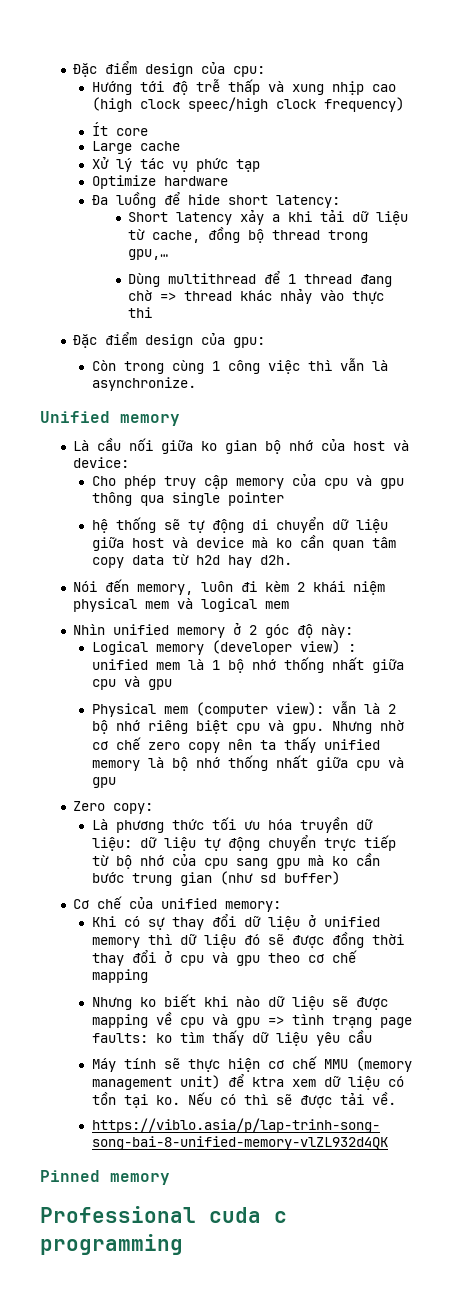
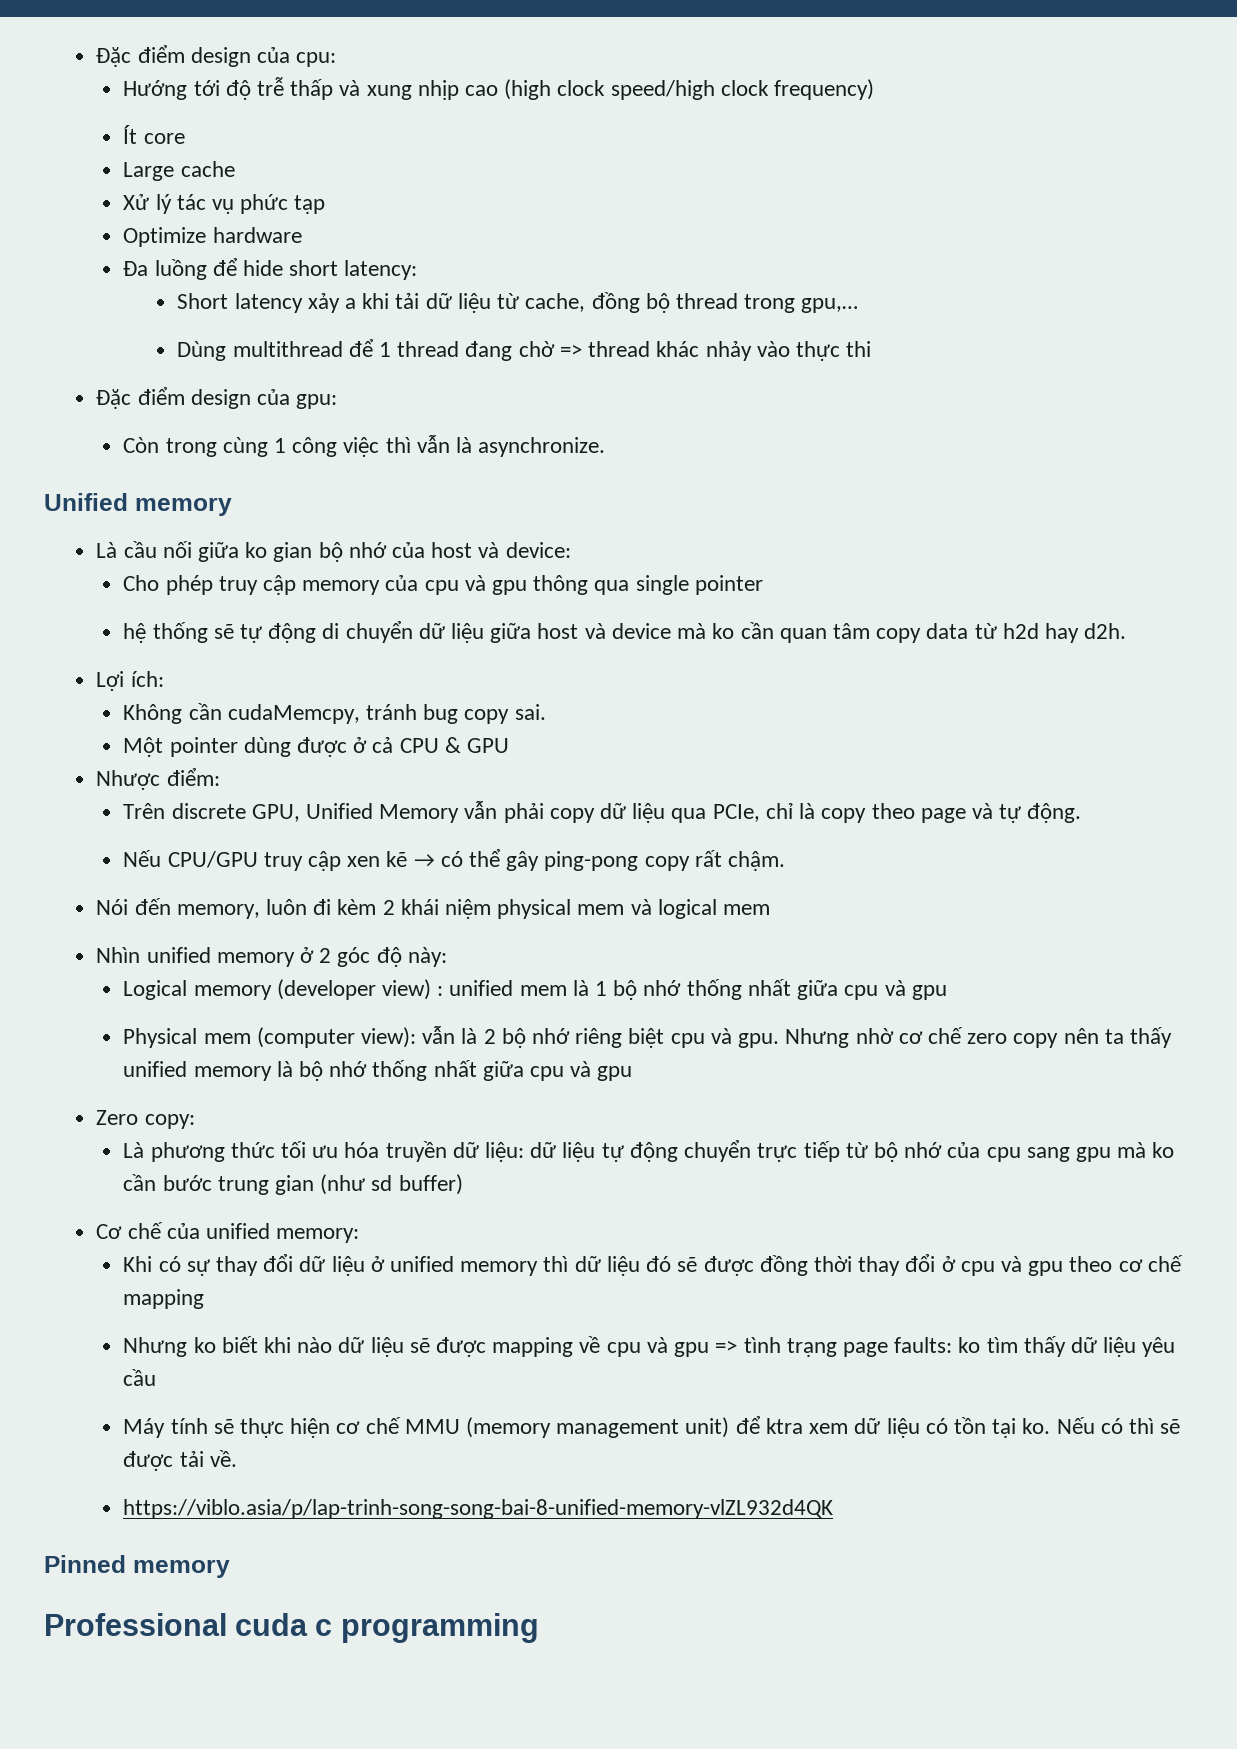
- Hướng tới độ trễ thấp và xung nhịp cao (high clock speec/high clock frequency)
+ Hướng tới độ trễ thấp và xung nhịp cao (high clock speed/high clock frequency)
+ Lợi ích:
+ Không cần cudaMemcpy, tránh bug copy sai.
+ Một pointer dùng được ở cả CPU & GPU
+ Nhược điểm:
+ Trên discrete GPU, Unified Memory vẫn phải copy dữ liệu qua PCIe, chỉ là copy theo page và tự động.
+ Nếu CPU/GPU truy cập xen kẽ → có thể gây ping-pong copy rất chậm.

